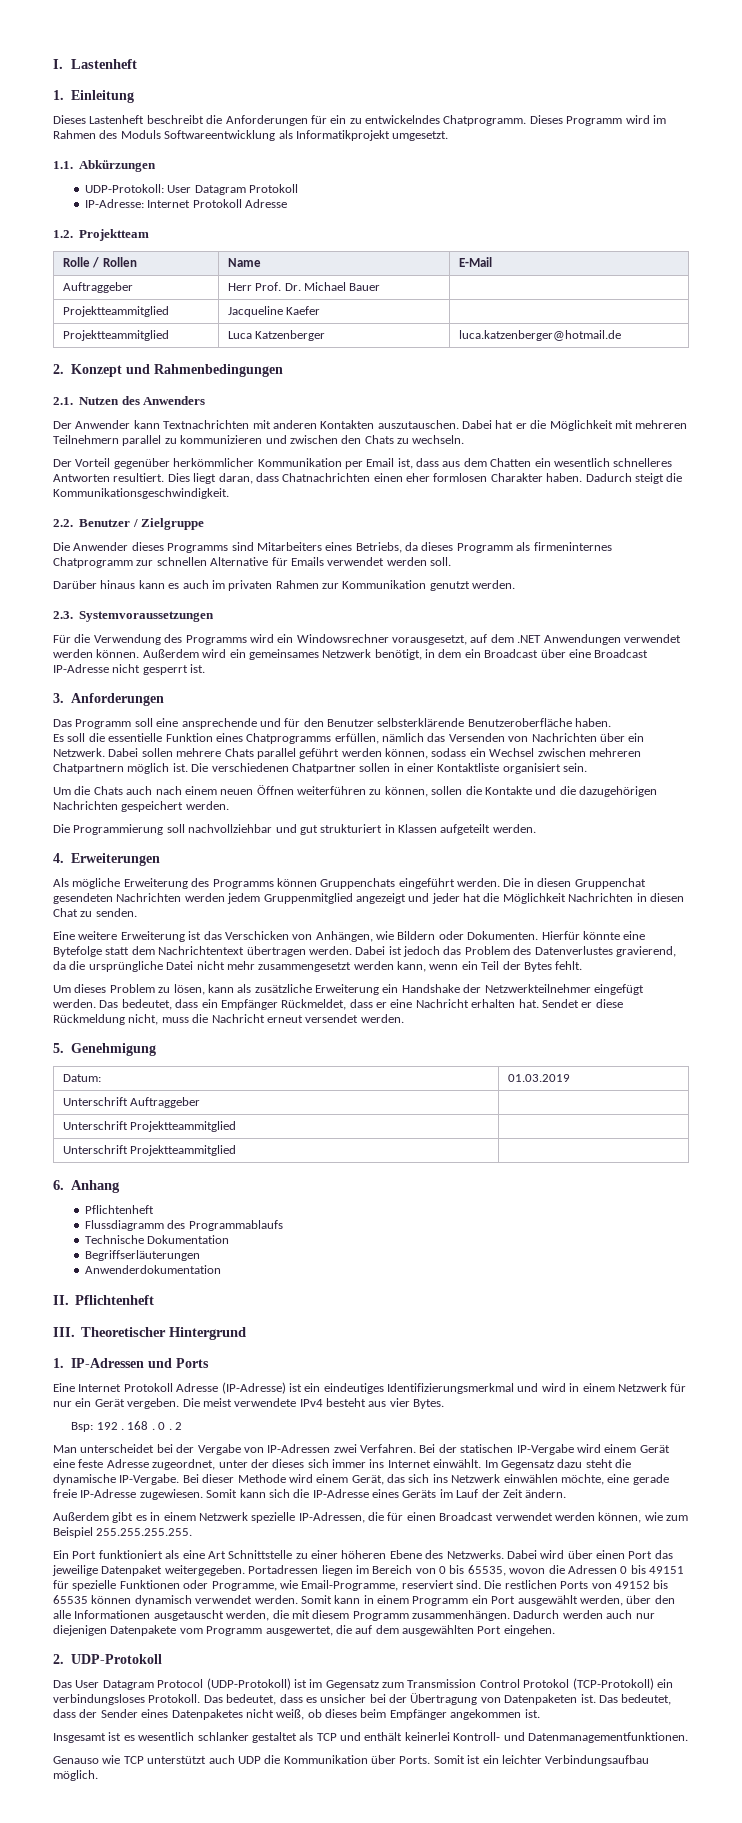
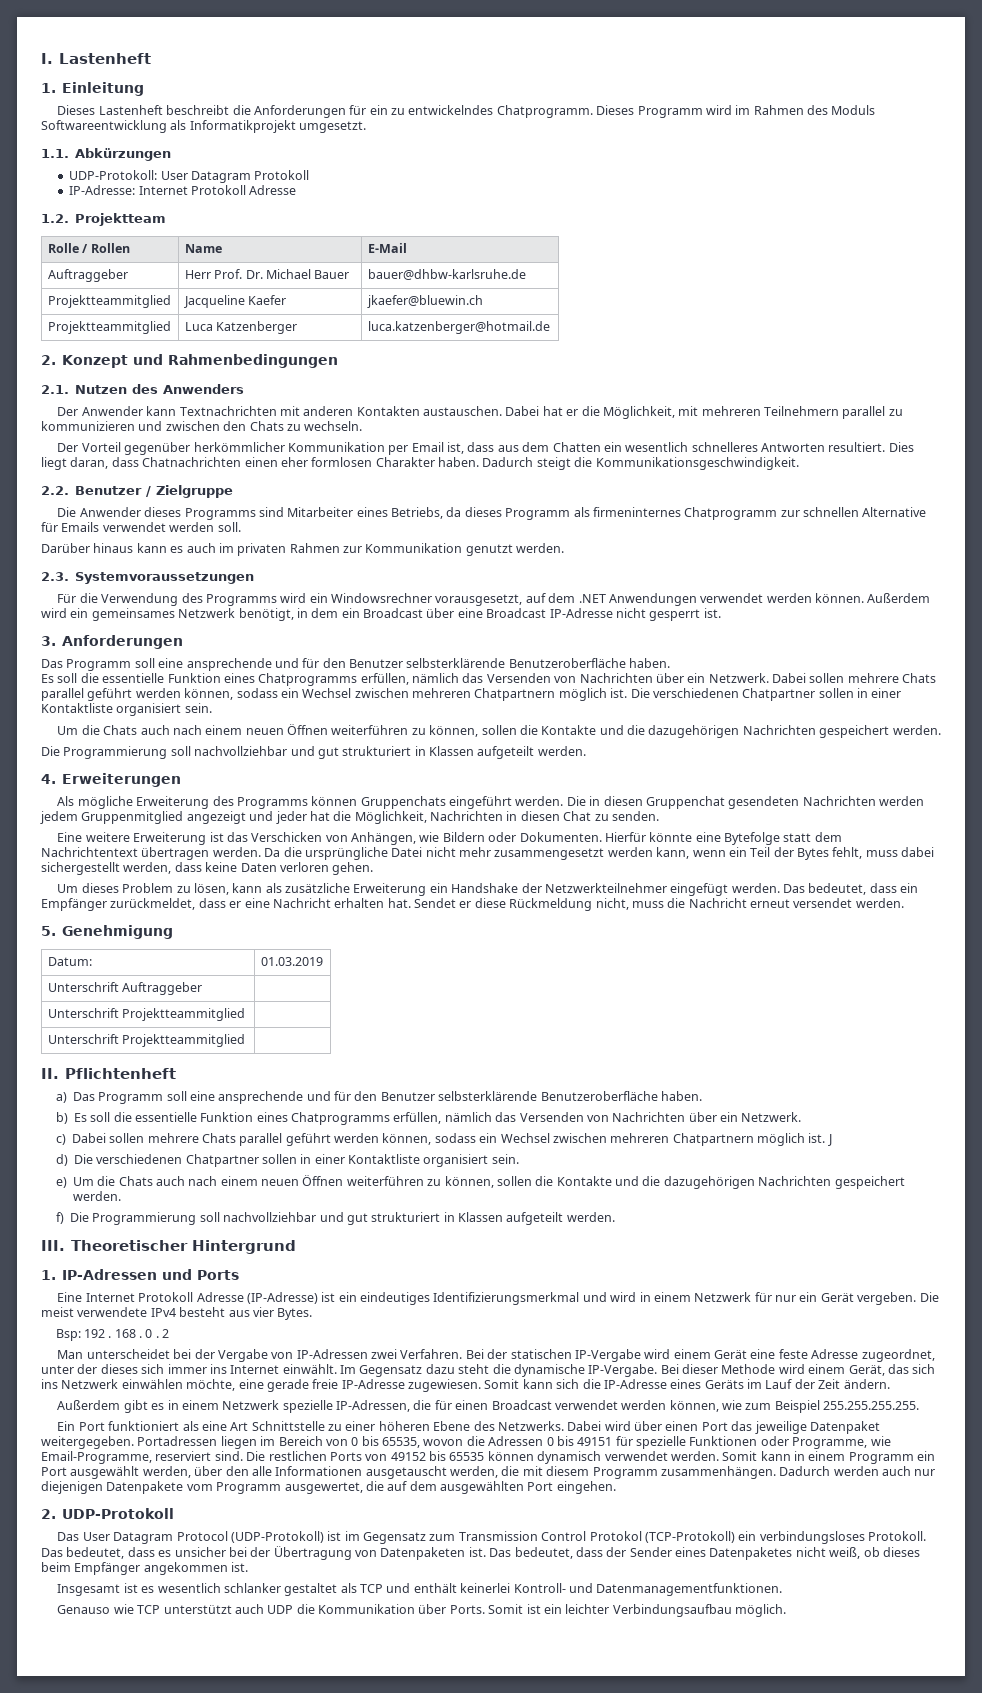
- Auftraggeber | Herr Prof. Dr. Michael Bauer |
+ Auftraggeber | Herr Prof. Dr. Michael Bauer | bauer@dhbw-karlsruhe.de
- Projektteammitglied | Jacqueline Kaefer |
+ Projektteammitglied | Jacqueline Kaefer | jkaefer@bluewin.ch
- Der Anwender kann Textnachrichten mit anderen Kontakten auszutauschen.
+ Der Anwender kann Textnachrichten mit anderen Kontakten austauschen.
- Dabei hat er die Möglichkeit mit mehreren Teilnehmern parallel zu kommunizieren und zwischen den Chats zu wechseln.
+ Dabei hat er die Möglichkeit, mit mehreren Teilnehmern parallel zu kommunizieren und zwischen den Chats zu wechseln.
- Die Anwender dieses Programms sind Mitarbeiters eines Betriebs, da dieses Programm als firmeninternes Chatprogramm zur schnellen Alternative für Emails verwendet werden soll.
+ Die Anwender dieses Programms sind Mitarbeiter eines Betriebs, da dieses Programm als firmeninternes Chatprogramm zur schnellen Alternative für Emails verwendet werden soll.
- Die in diesen Gruppenchat gesendeten Nachrichten werden jedem Gruppenmitglied angezeigt und jeder hat die Möglichkeit Nachrichten in diesen Chat zu senden.
+ Die in diesen Gruppenchat gesendeten Nachrichten werden jedem Gruppenmitglied angezeigt und jeder hat die Möglichkeit, Nachrichten in diesen Chat zu senden.
- Dabei ist jedoch das Problem des Datenverlustes gravierend, da die ursprüngliche Datei nicht mehr zusammengesetzt werden kann, wenn ein Teil der Bytes fehlt.
+ Da die ursprüngliche Datei nicht mehr zusammengesetzt werden kann, wenn ein Teil der Bytes fehlt, muss dabei sichergestellt werden, dass keine Daten verloren gehen.
- Das bedeutet, dass ein Empfänger Rückmeldet, dass er eine Nachricht erhalten hat.
+ Das bedeutet, dass ein Empfänger zurückmeldet, dass er eine Nachricht erhalten hat.
- 6. Anhang
- Pflichtenheft
- Flussdiagramm des Programmablaufs
- Technische Dokumentation
- Begriffserläuterungen
- Anwenderdokumentation
  II. Pflichtenheft
+ a) Das Programm soll eine ansprechende und für den Benutzer selbsterklärende Benutzeroberfläche haben.
+ b) Es soll die essentielle Funktion eines Chatprogramms erfüllen, nämlich das Versenden von Nachrichten über ein Netzwerk.
+ c) Dabei sollen mehrere Chats parallel geführt werden können, sodass ein Wechsel zwischen mehreren Chatpartnern möglich ist. J
+ d) Die verschiedenen Chatpartner sollen in einer Kontaktliste organisiert sein.
+ e) Um die Chats auch nach einem neuen Öffnen weiterführen zu können, sollen die Kontakte und die dazugehörigen Nachrichten gespeichert werden.
+ f) Die Programmierung soll nachvollziehbar und gut strukturiert in Klassen aufgeteilt werden.

